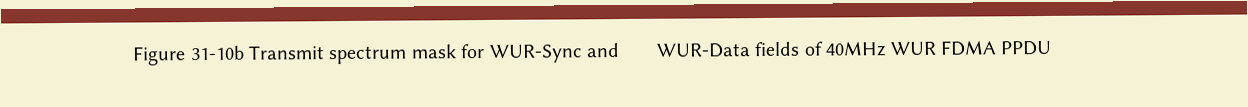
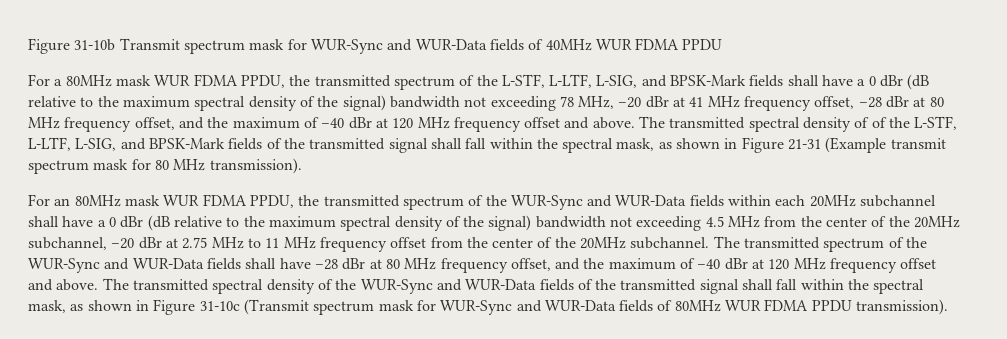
+ For a 80MHz mask WUR FDMA PPDU, the transmitted spectrum of the L-STF, L-LTF, L-SIG, and BPSK-Mark fields shall have a 0 dBr (dB relative to the maximum spectral density of the signal) bandwidth not exceeding 78 MHz, –20 dBr at 41 MHz frequency offset, –28 dBr at 80 MHz frequency offset, and the maximum of –40 dBr at 120 MHz frequency offset and above. The transmitted spectral density of of the L-STF, L-LTF, L-SIG, and BPSK-Mark fields of the transmitted signal shall fall within the spectral mask, as shown in Figure 21-31 (Example transmit spectrum mask for 80 MHz transmission).
+ For an 80MHz mask WUR FDMA PPDU, the transmitted spectrum of the WUR-Sync and WUR-Data fields within each 20MHz subchannel shall have a 0 dBr (dB relative to the maximum spectral density of the signal) bandwidth not exceeding 4.5 MHz from the center of the 20MHz subchannel, –20 dBr at 2.75 MHz to 11 MHz frequency offset from the center of the 20MHz subchannel. The transmitted spectrum of the WUR-Sync and WUR-Data fields shall have –28 dBr at 80 MHz frequency offset, and the maximum of –40 dBr at 120 MHz frequency offset and above. The transmitted spectral density of the WUR-Sync and WUR-Data fields of the transmitted signal shall fall within the spectral mask, as shown in Figure 31-10c (Transmit spectrum mask for WUR-Sync and WUR-Data fields of 80MHz WUR FDMA PPDU transmission).

